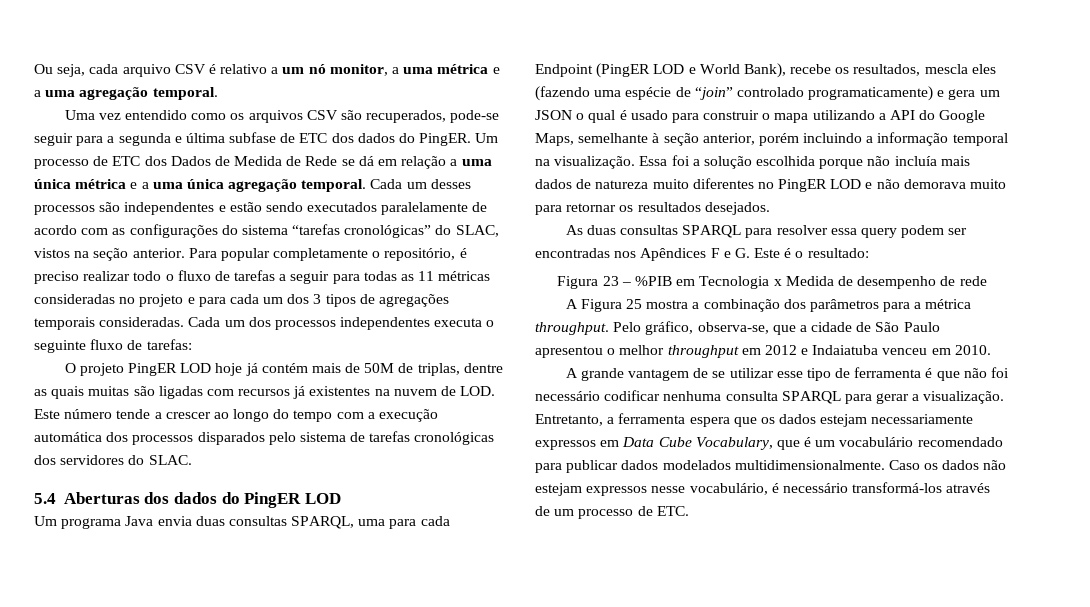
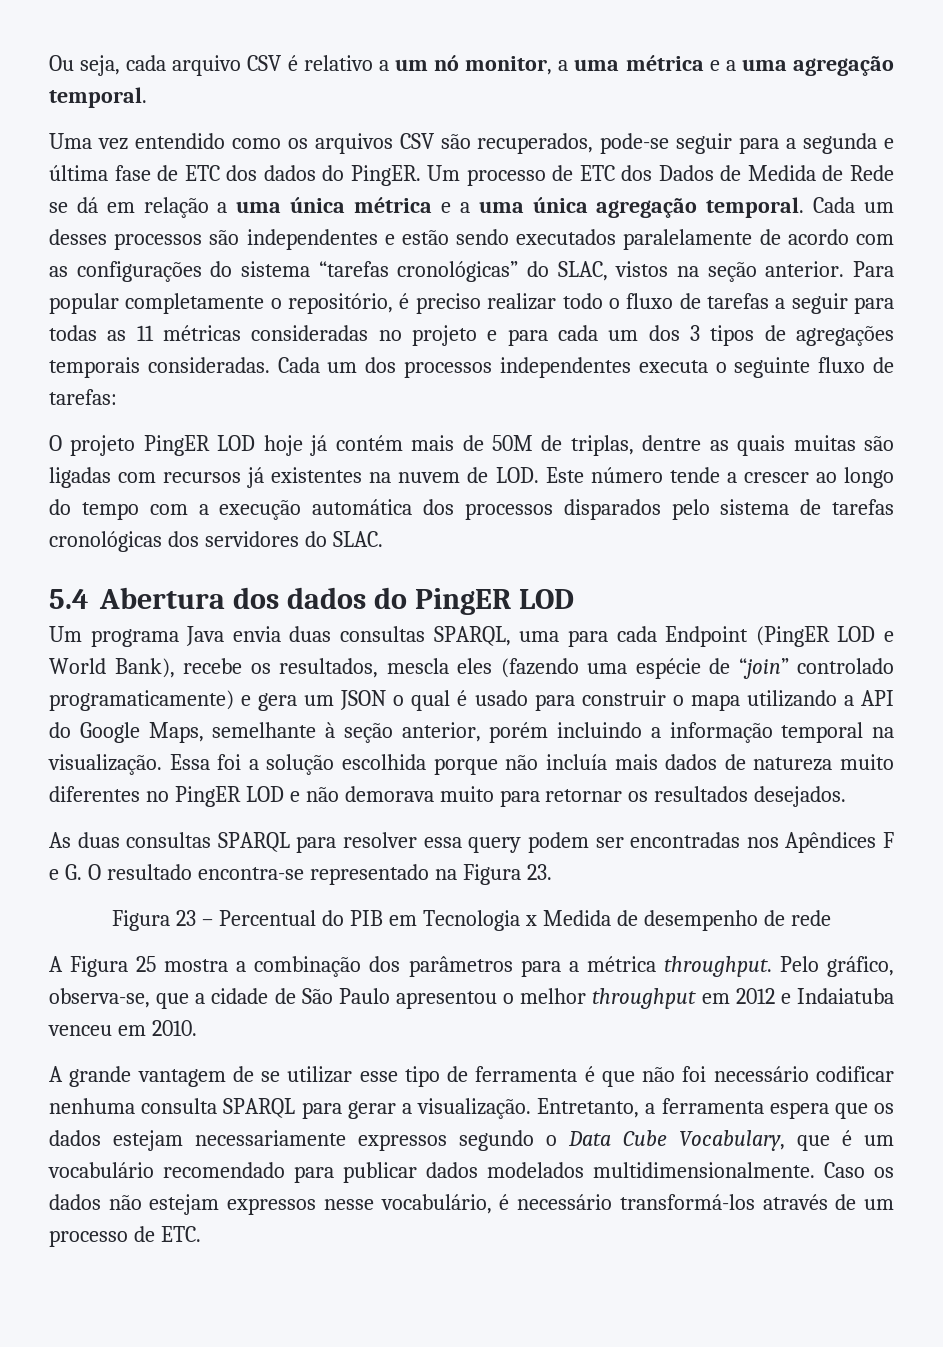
- Uma vez entendido como os arquivos CSV são recuperados, pode-se seguir para a segunda e última subfase de ETC dos dados do PingER.
+ Uma vez entendido como os arquivos CSV são recuperados, pode-se seguir para a segunda e última fase de ETC dos dados do PingER.
- 5.4 Aberturas dos dados do PingER LOD
+ 5.4 Abertura dos dados do PingER LOD
- As duas consultas SPARQL para resolver essa query podem ser encontradas nos Apêndices F e G. Este é o resultado:
+ As duas consultas SPARQL para resolver essa query podem ser encontradas nos Apêndices F e G. O resultado encontra-se representado na Figura 23.
- Figura 23 – %PIB em Tecnologia x Medida de desempenho de rede
+ Figura 23 – Percentual do PIB em Tecnologia x Medida de desempenho de rede
- Entretanto, a ferramenta espera que os dados estejam necessariamente expressos em Data Cube Vocabulary, que é um vocabulário recomendado para publicar dados modelados multidimensionalmente.
+ Entretanto, a ferramenta espera que os dados estejam necessariamente expressos segundo o Data Cube Vocabulary, que é um vocabulário recomendado para publicar dados modelados multidimensionalmente.

